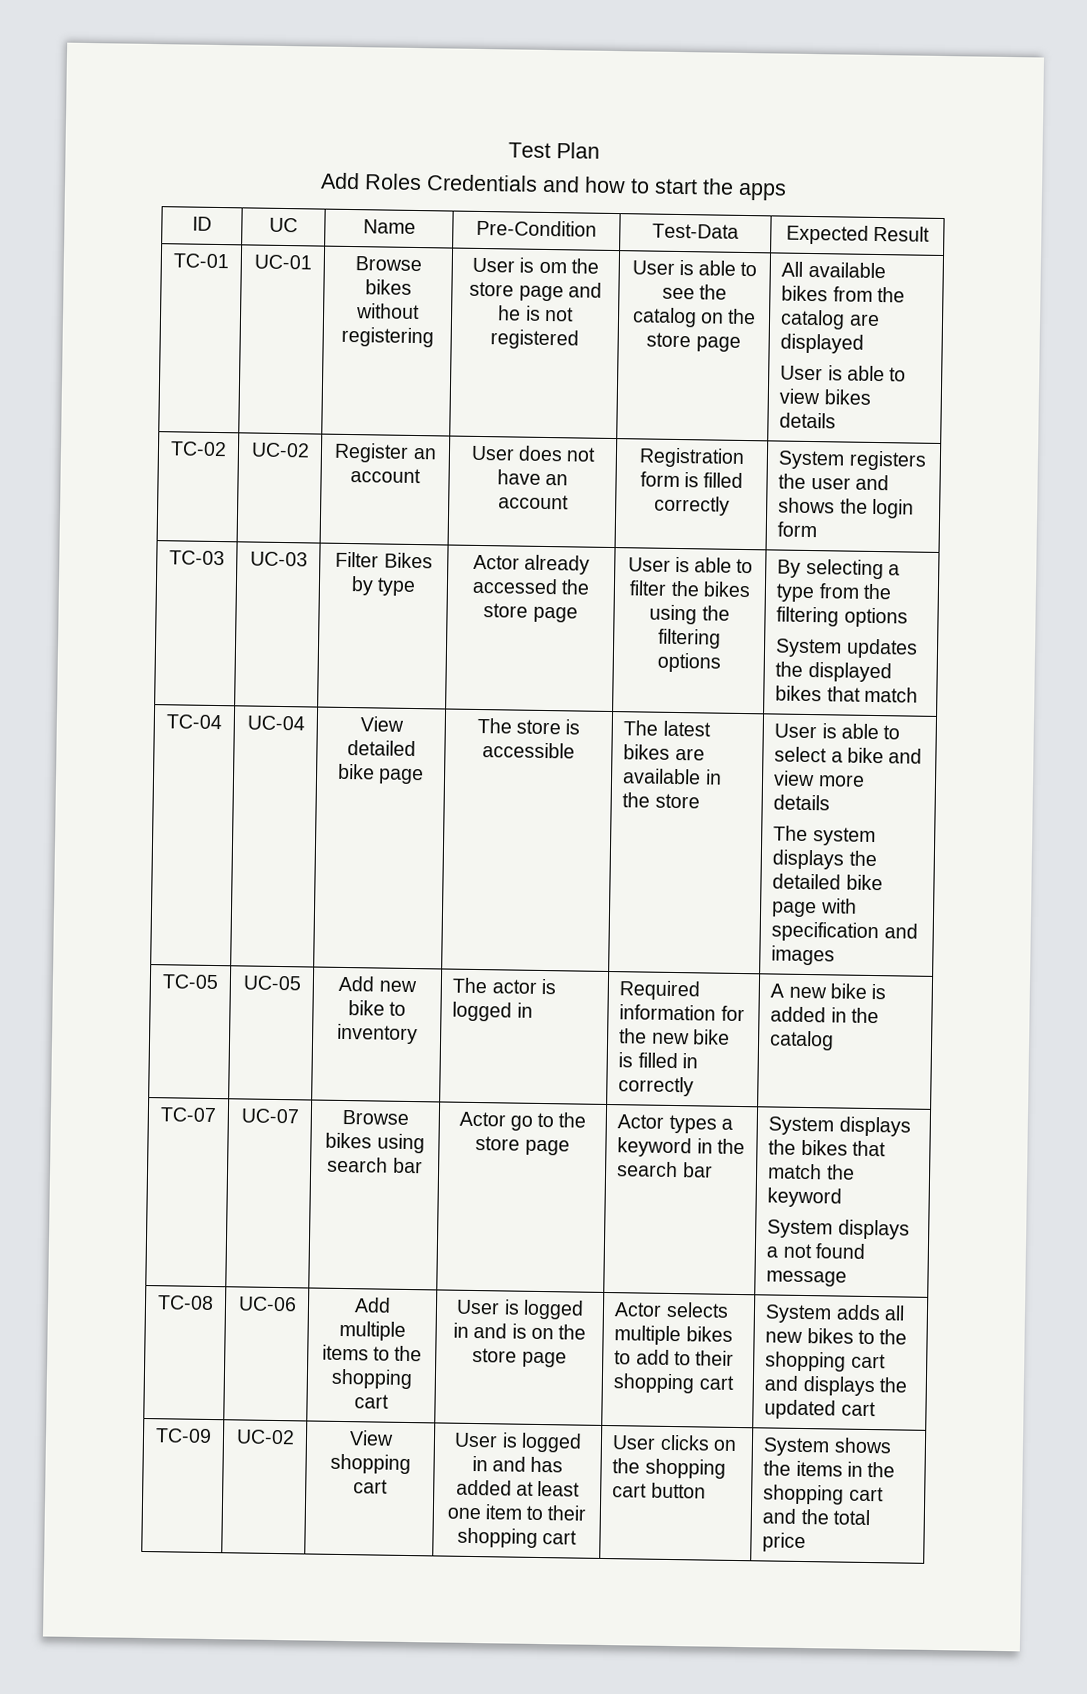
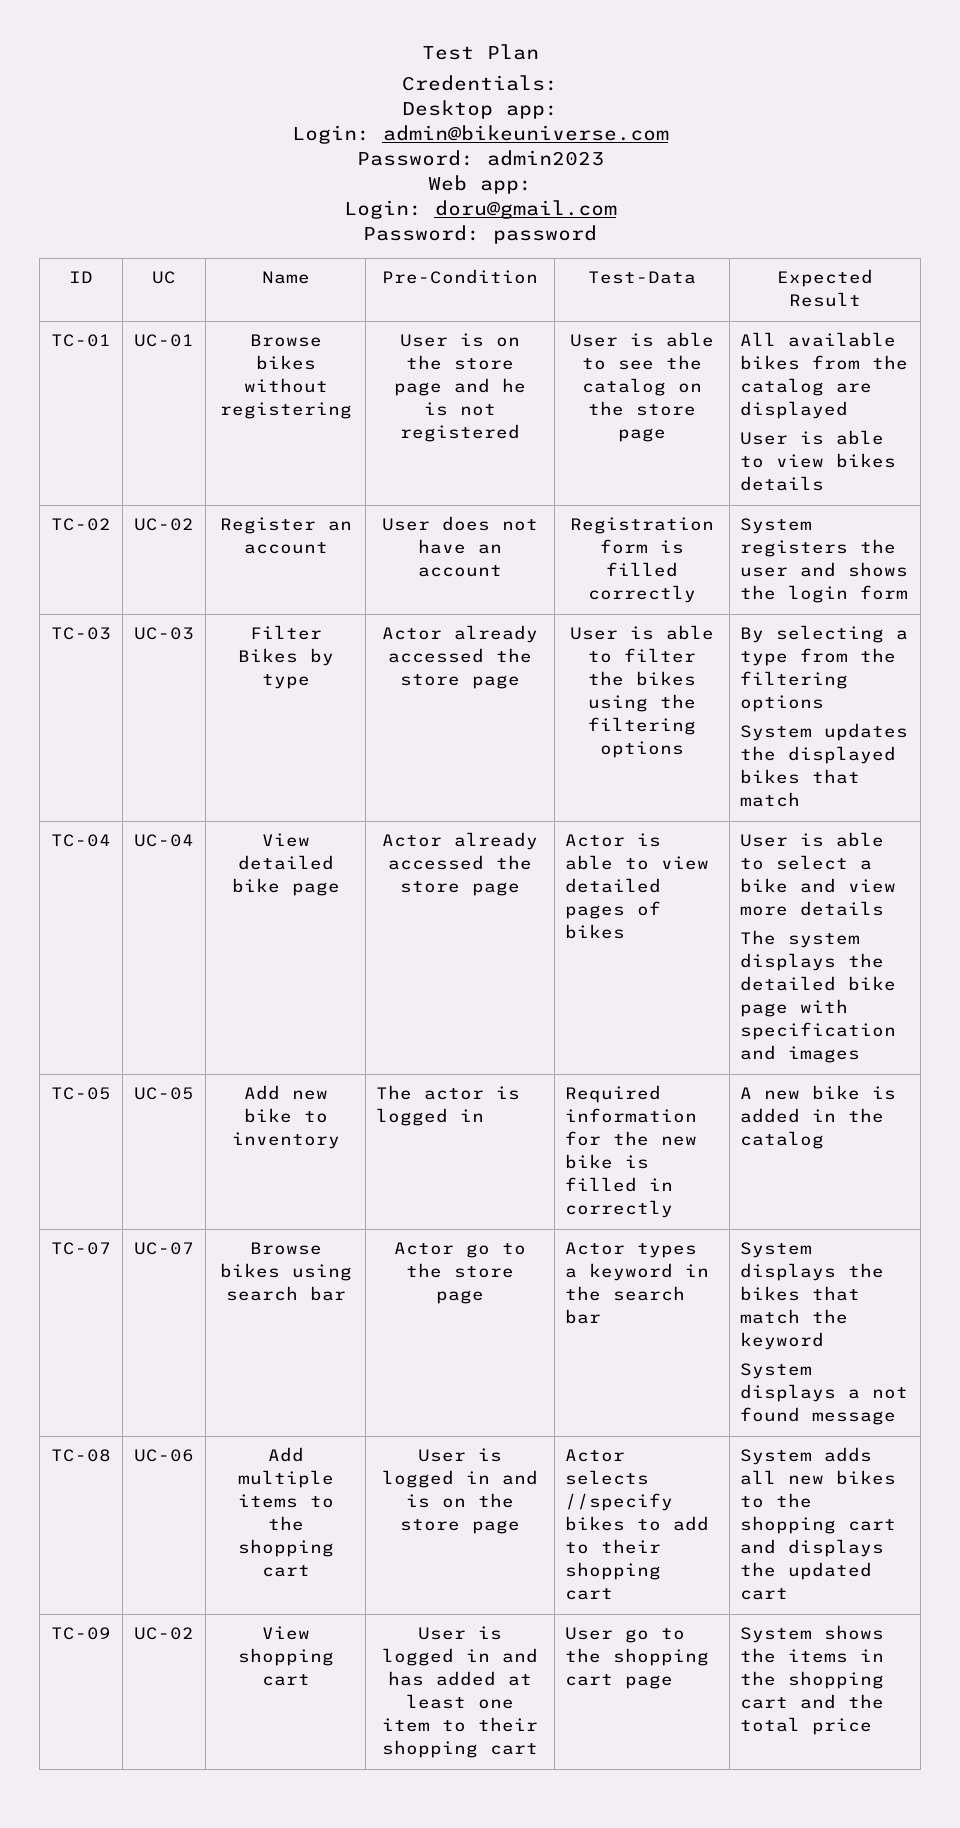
- Add Roles Credentials and how to start the apps
+ Credentials:
+ Desktop app:
+ Login: admin@bikeuniverse.com
+ Password: admin2023
+ Web app:
+ Login: doru@gmail.com
+ Password: password
- User is om the store page and he is not registered
+ User is on the store page and he is not registered
- The store is accessible | The latest bikes are available in the store
+ Actor already accessed the store page | Actor is able to view detailed pages of bikes
- Actor selects multiple bikes to add to their shopping cart
+ Actor selects //specify bikes to add to their shopping cart
- TC-09 | UC-02 | View shopping cart | User is logged in and has added at least one item to their shopping cart | User clicks on the shopping cart button | System shows the items in the shopping cart and the total price
+ TC-09 | UC-02 | View shopping cart | User is logged in and has added at least one item to their shopping cart | User go to the shopping cart page | System shows the items in the shopping cart and the total price

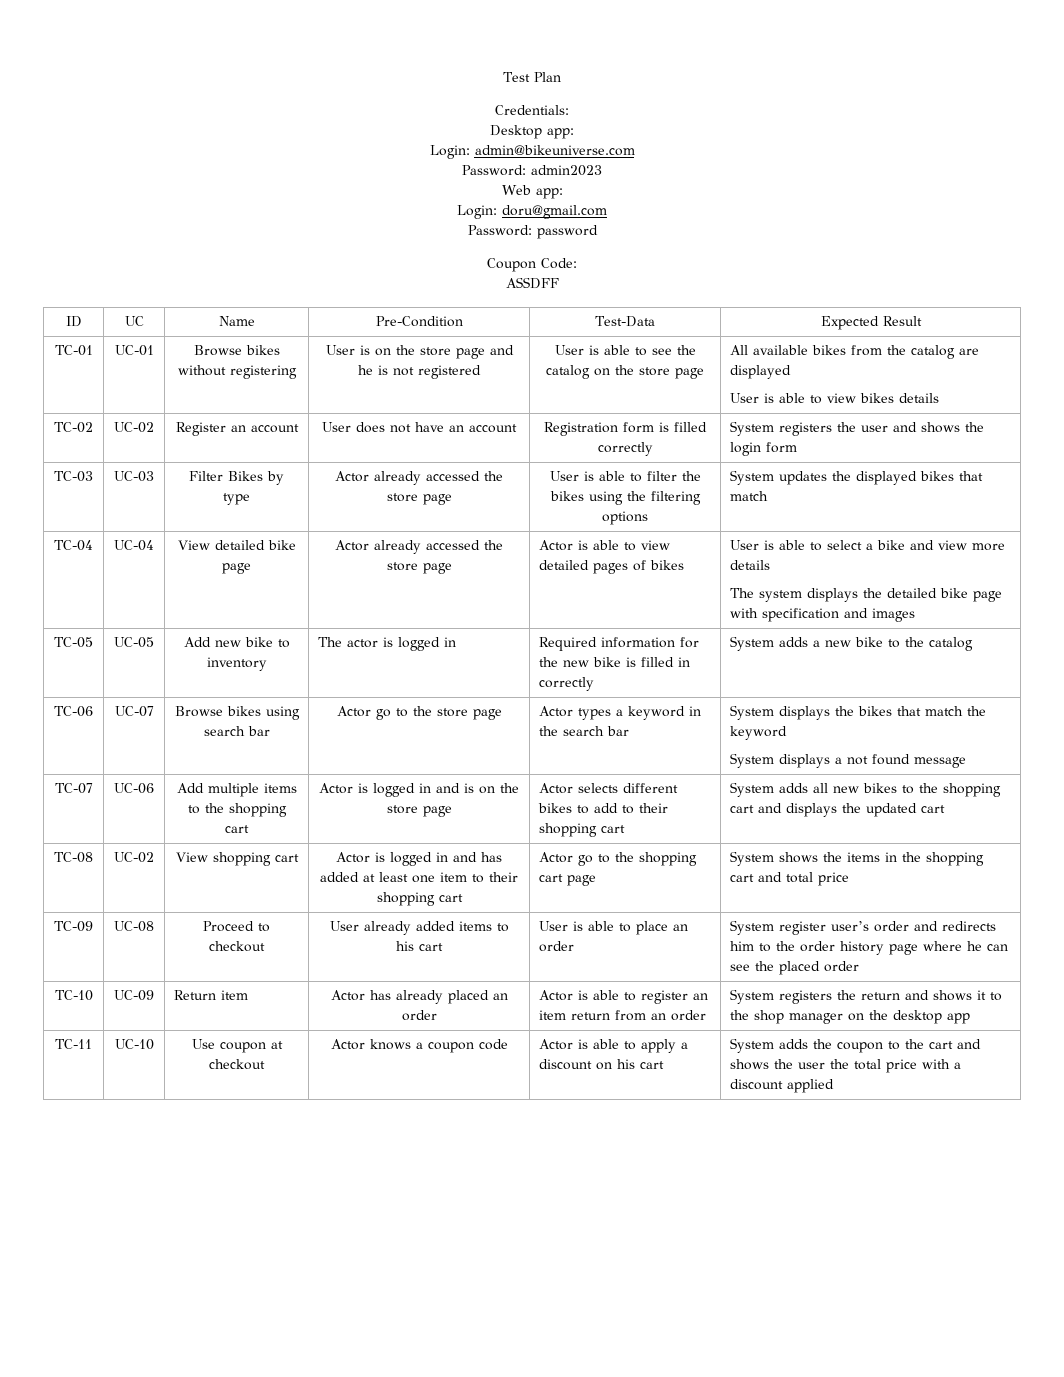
+ Coupon Code:
+ ASSDFF
- TC-03 | UC-03 | Filter Bikes by type | Actor already accessed the store page | User is able to filter the bikes using the filtering options | By selecting a type from the filtering options
- System updates the displayed bikes that match
+ TC-03 | UC-03 | Filter Bikes by type | Actor already accessed the store page | User is able to filter the bikes using the filtering options | System updates the displayed bikes that match
- TC-05 | UC-05 | Add new bike to inventory | The actor is logged in | Required information for the new bike is filled in correctly | A new bike is added in the catalog
+ TC-05 | UC-05 | Add new bike to inventory | The actor is logged in | Required information for the new bike is filled in correctly | System adds a new bike to the catalog
- TC-07 | UC-07 | Browse bikes using search bar | Actor go to the store page | Actor types a keyword in the search bar | System displays the bikes that match the keyword
+ TC-06 | UC-07 | Browse bikes using search bar | Actor go to the store page | Actor types a keyword in the search bar | System displays the bikes that match the keyword
- TC-08
+ TC-07
- User is logged in and is on the store page
+ Actor is logged in and is on the store page
- Actor selects //specify bikes to add to their shopping cart
+ Actor selects different bikes to add to their shopping cart
- TC-09 | UC-02 | View shopping cart | User is logged in and has added at least one item to their shopping cart | User go to the shopping cart page | System shows the items in the shopping cart and the total price
+ TC-08 | UC-02 | View shopping cart | Actor is logged in and has added at least one item to their shopping cart | Actor go to the shopping cart page | System shows the items in the shopping cart and total price
+ TC-09 | UC-08 | Proceed to checkout | User already added items to his cart | User is able to place an order | System register user’s order and redirects him to the order history page where he can see the placed order
+ TC-10 | UC-09 | Return item | Actor has already placed an order | Actor is able to register an item return from an order | System registers the return and shows it to the shop manager on the desktop app
+ TC-11 | UC-10 | Use coupon at checkout | Actor knows a coupon code | Actor is able to apply a discount on his cart | System adds the coupon to the cart and shows the user the total price with a discount applied

